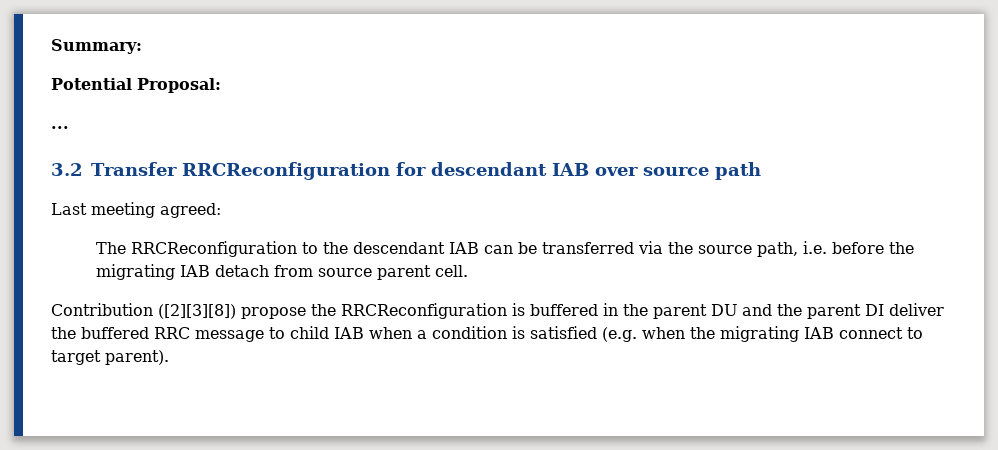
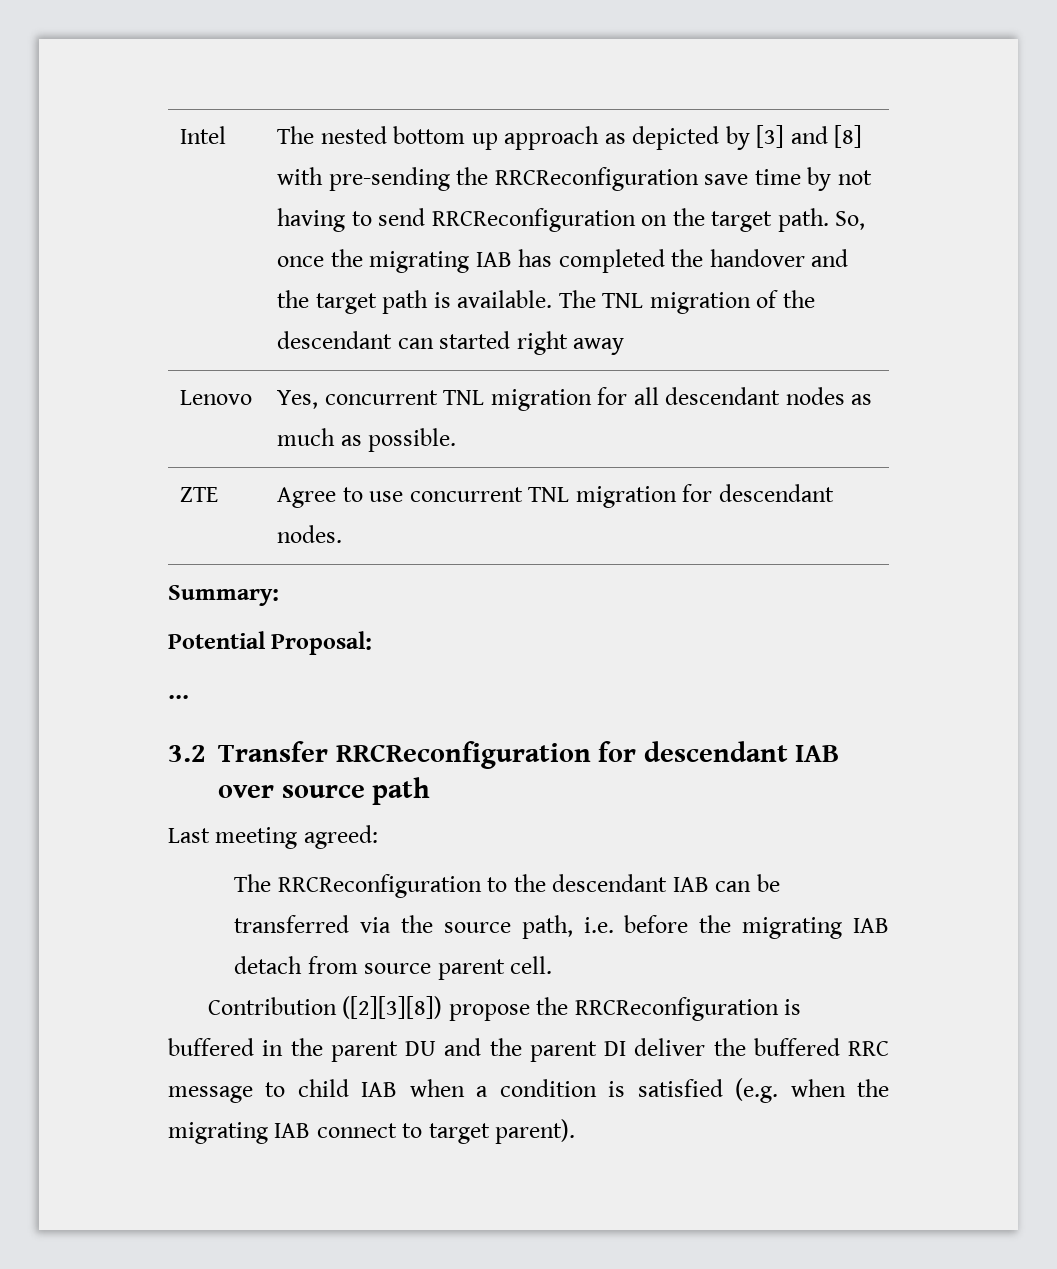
+ Intel | The nested bottom up approach as depicted by [3] and [8] with pre-sending the RRCReconfiguration save time by not having to send RRCReconfiguration on the target path. So, once the migrating IAB has completed the handover and the target path is available. The TNL migration of the descendant can started right away
+ Lenovo | Yes, concurrent TNL migration for all descendant nodes as much as possible.
+ ZTE | Agree to use concurrent TNL migration for descendant nodes.

